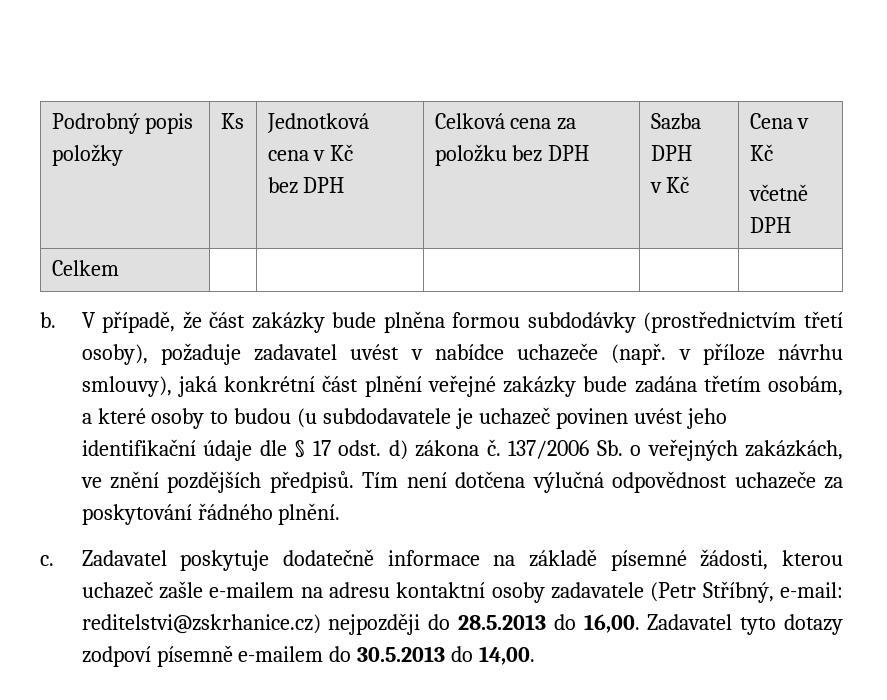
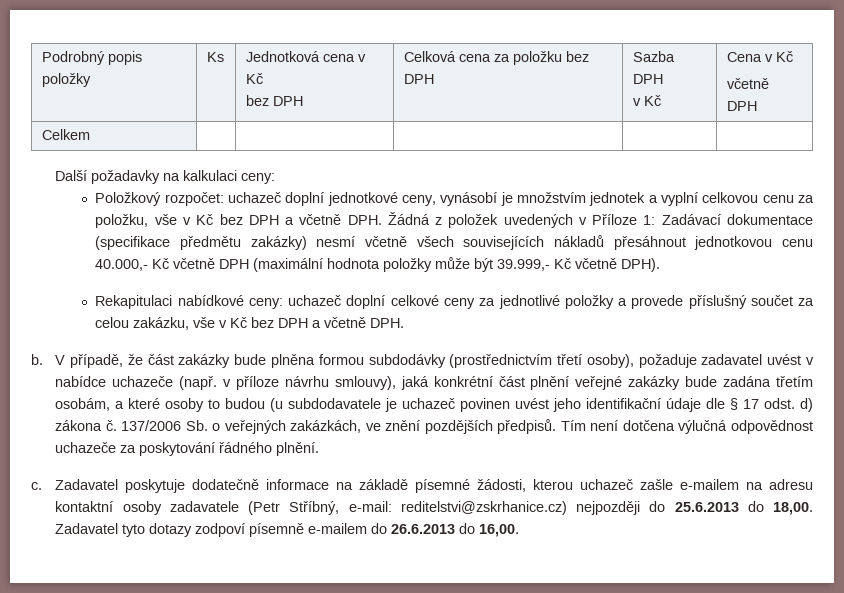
+ Další požadavky na kalkulaci ceny:
+ Položkový rozpočet: uchazeč doplní jednotkové ceny, vynásobí je množstvím jednotek a vyplní celkovou cenu za položku, vše v Kč bez DPH a včetně DPH. Žádná z položek uvedených v Příloze 1: Zadávací dokumentace (specifikace předmětu zakázky) nesmí včetně všech souvisejících nákladů přesáhnout jednotkovou cenu 40.000,- Kč včetně DPH (maximální hodnota položky může být 39.999,- Kč včetně DPH).
+ Rekapitulaci nabídkové ceny: uchazeč doplní celkové ceny za jednotlivé položky a provede příslušný součet za celou zakázku, vše v Kč bez DPH a včetně DPH.
- Zadavatel poskytuje dodatečně informace na základě písemné žádosti, kterou uchazeč zašle e-mailem na adresu kontaktní osoby zadavatele (Petr Stříbný, e-mail: reditelstvi@zskrhanice.cz) nejpozději do 28.5.2013 do 16,00.
+ Zadavatel poskytuje dodatečně informace na základě písemné žádosti, kterou uchazeč zašle e-mailem na adresu kontaktní osoby zadavatele (Petr Stříbný, e-mail: reditelstvi@zskrhanice.cz) nejpozději do 25.6.2013 do 18,00.
- Zadavatel tyto dotazy zodpoví písemně e-mailem do 30.5.2013 do 14,00.
+ Zadavatel tyto dotazy zodpoví písemně e-mailem do 26.6.2013 do 16,00.

